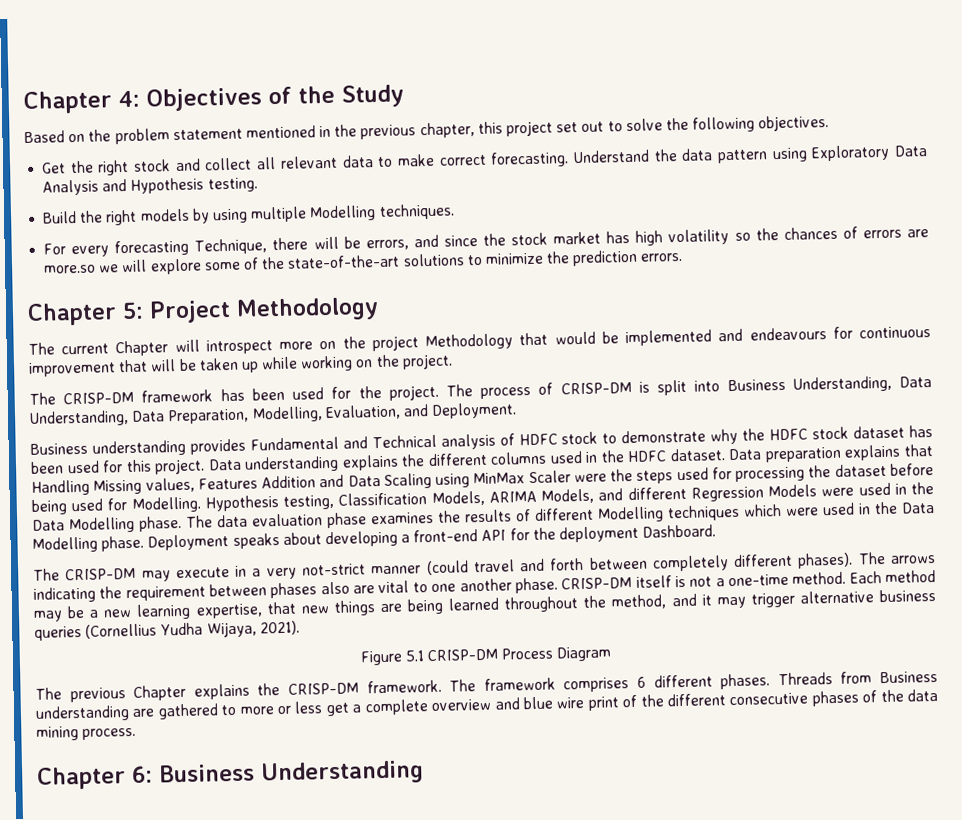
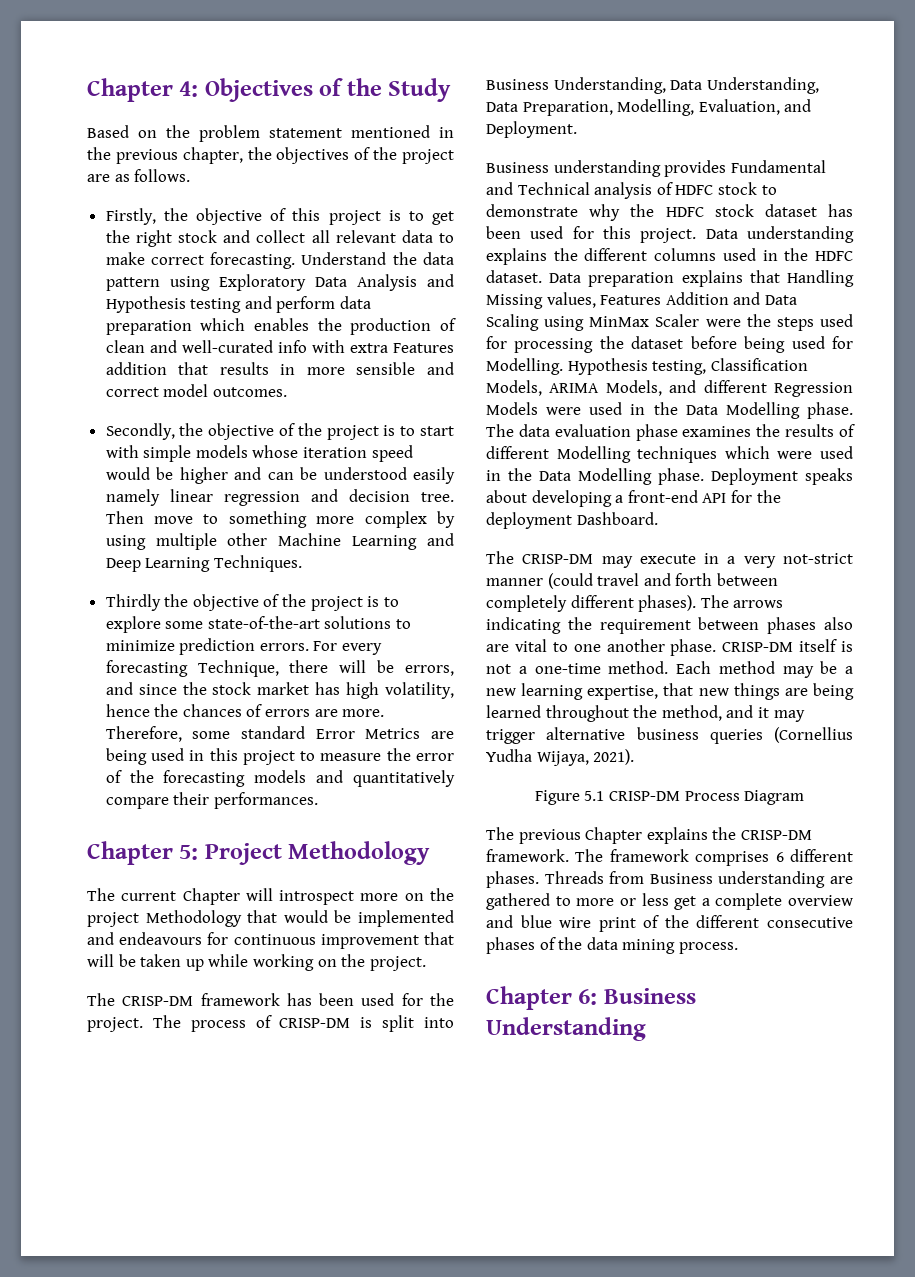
- Based on the problem statement mentioned in the previous chapter, this project set out to solve the following objectives.
- Get the right stock and collect all relevant data to make correct forecasting.
+ Based on the problem statement mentioned in the previous chapter, the objectives of the project are as follows.
+ Firstly, the objective of this project is to get the right stock and collect all relevant data to make correct forecasting.
- Understand the data pattern using Exploratory Data Analysis and Hypothesis testing.
- Build the right models by using multiple Modelling techniques.
- For every forecasting Technique, there will be errors, and since the stock market has high volatility so the chances of errors are more.so we will explore some of the state-of-the-art solutions to minimize the prediction errors.
+ Understand the data pattern using Exploratory Data Analysis and Hypothesis testing and perform data preparation which enables the production of clean and well-curated info with extra Features addition that results in more sensible and correct model outcomes.
+ Secondly, the objective of the project is to start with simple models whose iteration speed would be higher and can be understood easily namely linear regression and decision tree. Then move to something more complex by using multiple other Machine Learning and Deep Learning Techniques.
+ Thirdly the objective of the project is to explore some state-of-the-art solutions to minimize prediction errors. For every forecasting Technique, there will be errors, and since the stock market has high volatility, hence the chances of errors are more. Therefore, some standard Error Metrics are being used in this project to measure the error of the forecasting models and quantitatively compare their performances.

